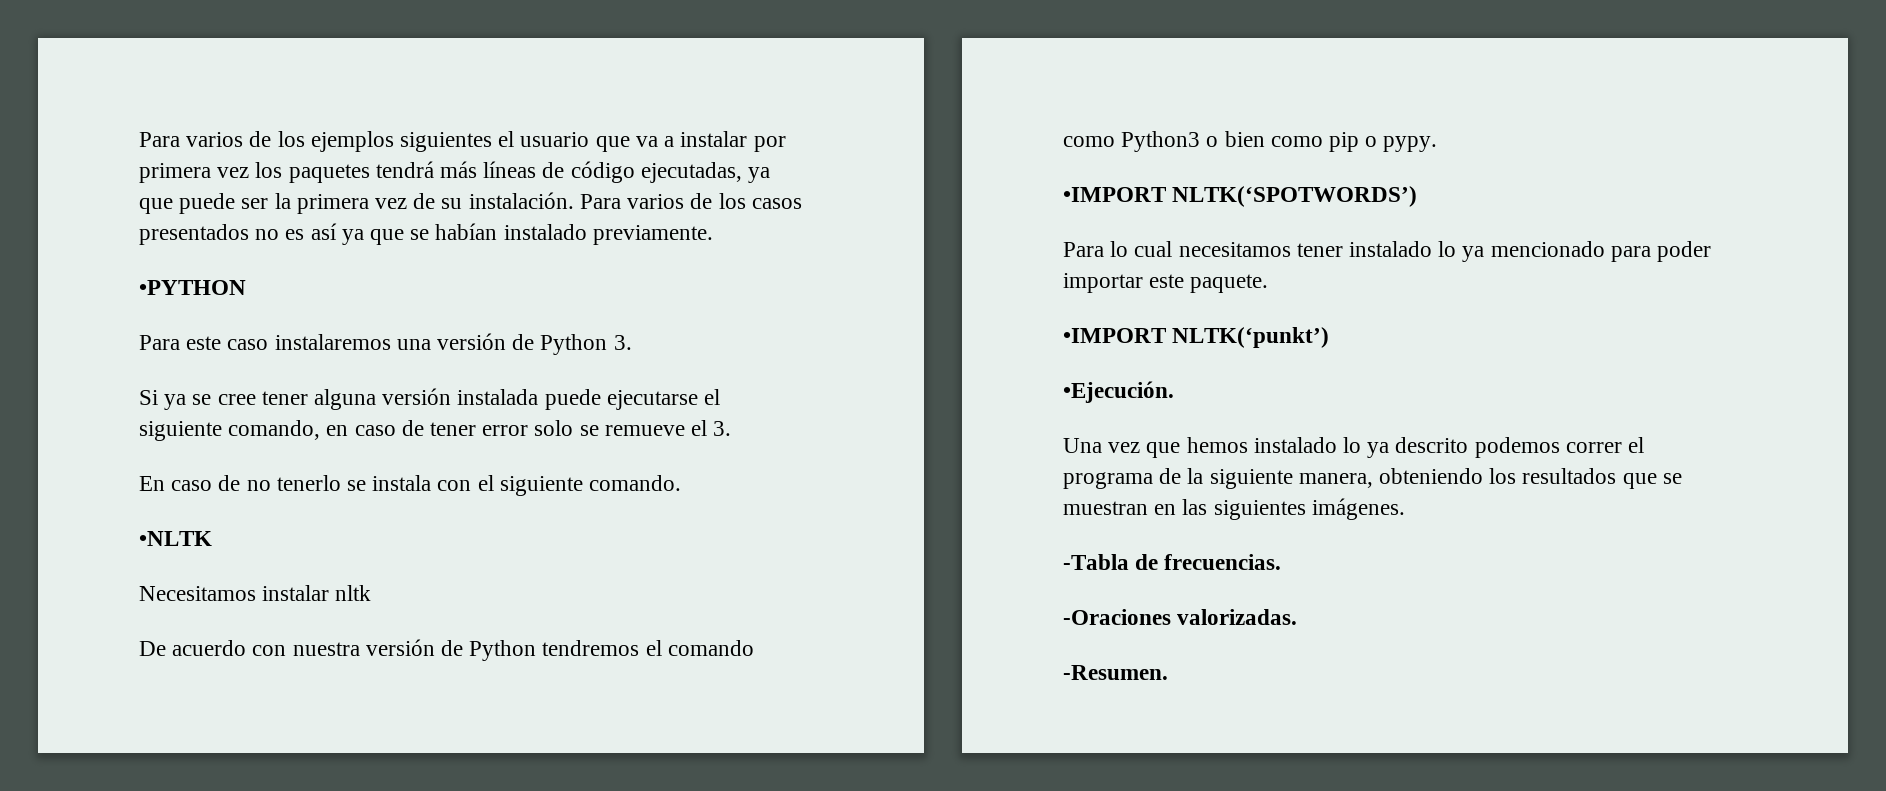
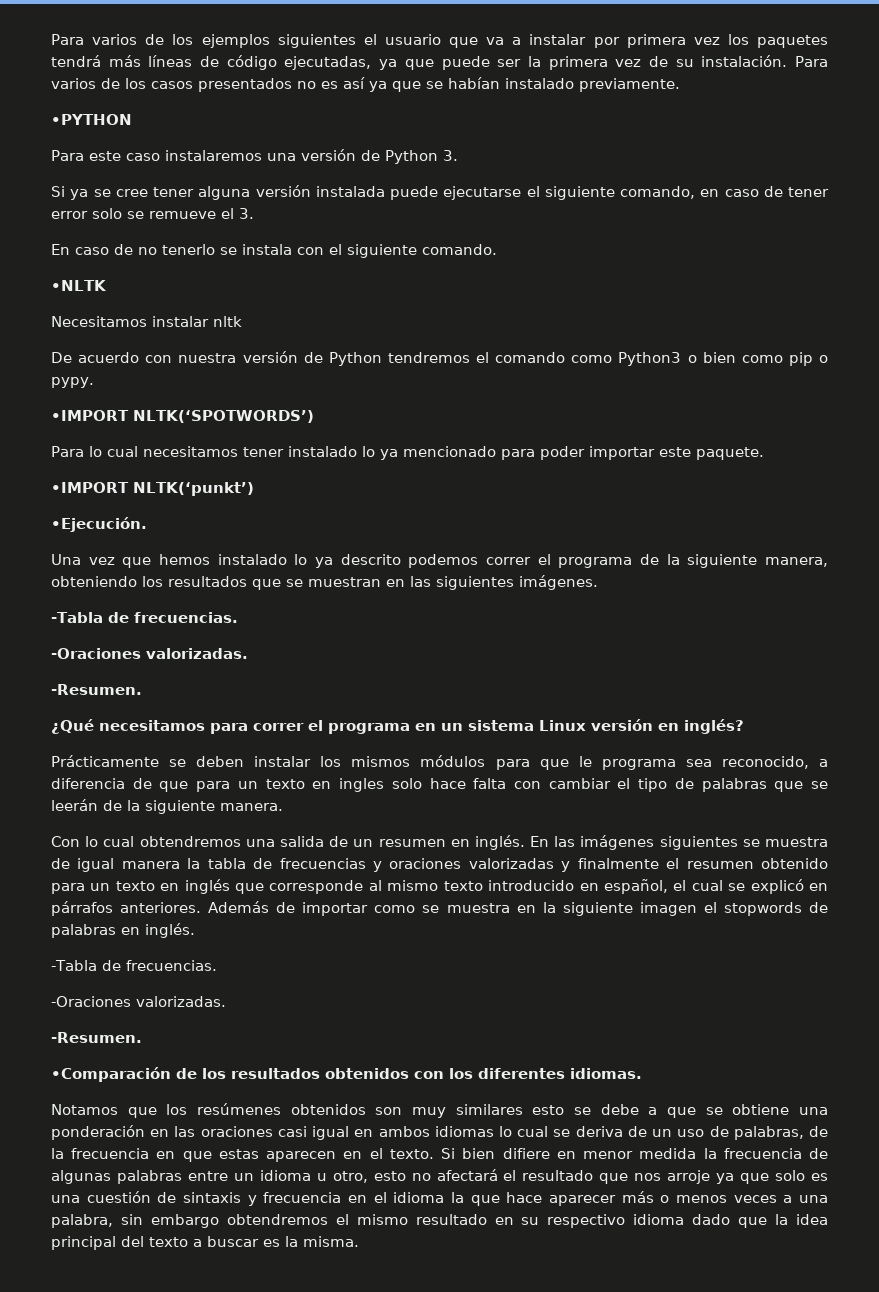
+ ¿Qué necesitamos para correr el programa en un sistema Linux versión en inglés?
+ Prácticamente se deben instalar los mismos módulos para que le programa sea reconocido, a diferencia de que para un texto en ingles solo hace falta con cambiar el tipo de palabras que se leerán de la siguiente manera.
+ Con lo cual obtendremos una salida de un resumen en inglés. En las imágenes siguientes se muestra de igual manera la tabla de frecuencias y oraciones valorizadas y finalmente el resumen obtenido para un texto en inglés que corresponde al mismo texto introducido en español, el cual se explicó en párrafos anteriores. Además de importar como se muestra en la siguiente imagen el stopwords de palabras en inglés.
+ -Tabla de frecuencias.
+ -Oraciones valorizadas.
+ -Resumen.
+ •Comparación de los resultados obtenidos con los diferentes idiomas.
+ Notamos que los resúmenes obtenidos son muy similares esto se debe a que se obtiene una ponderación en las oraciones casi igual en ambos idiomas lo cual se deriva de un uso de palabras, de la frecuencia en que estas aparecen en el texto. Si bien difiere en menor medida la frecuencia de algunas palabras entre un idioma u otro, esto no afectará el resultado que nos arroje ya que solo es una cuestión de sintaxis y frecuencia en el idioma la que hace aparecer más o menos veces a una palabra, sin embargo obtendremos el mismo resultado en su respectivo idioma dado que la idea principal del texto a buscar es la misma.

